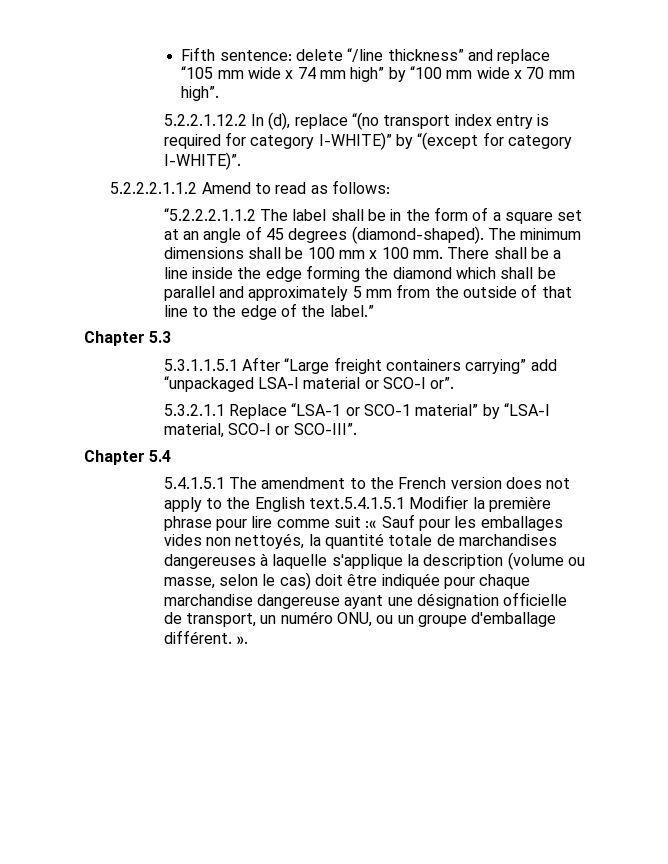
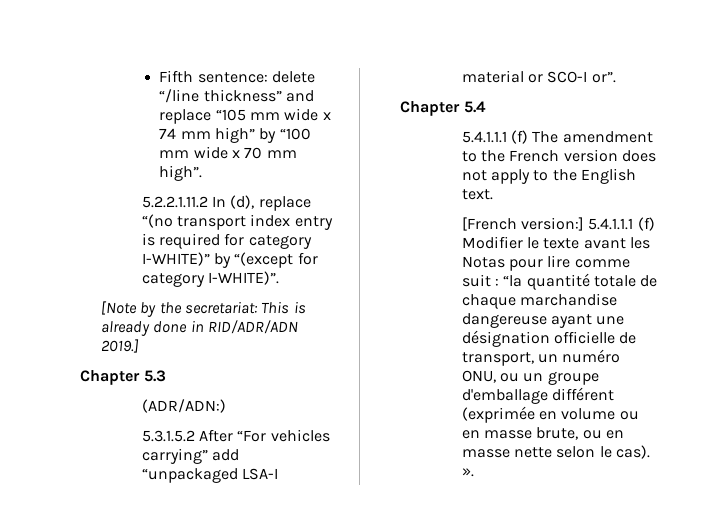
- 5.2.2.1.12.2 In (d), replace “(no transport index entry is required for category I-WHITE)” by “(except for category I-WHITE)”.
+ 5.2.2.1.11.2 In (d), replace “(no transport index entry is required for category I-WHITE)” by “(except for category I-WHITE)”.
- 5.2.2.2.1.1.2 Amend to read as follows:
- “5.2.2.2.1.1.2 The label shall be in the form of a square set at an angle of 45 degrees (diamond-shaped). The minimum dimensions shall be 100 mm x 100 mm. There shall be a line inside the edge forming the diamond which shall be parallel and approximately 5 mm from the outside of that line to the edge of the label.”
+ [Note by the secretariat: This is already done in RID/ADR/ADN 2019.]
  Chapter 5.3
- 5.3.1.1.5.1 After “Large freight containers carrying” add “unpackaged LSA-I material or SCO-I or”.
+ (ADR/ADN:)
+ 5.3.1.5.2 After “For vehicles carrying” add “unpackaged LSA-I material or SCO-I or”.
- 5.3.2.1.1 Replace “LSA-1 or SCO-1 material” by “LSA-I material, SCO-I or SCO-III”.
- 5.4.1.5.1 The amendment to the French version does not apply to the English text.5.4.1.5.1 Modifier la première phrase pour lire comme suit :« Sauf pour les emballages vides non nettoyés, la quantité totale de marchandises dangereuses à laquelle s'applique la description (volume ou masse, selon le cas) doit être indiquée pour chaque marchandise dangereuse ayant une désignation officielle de transport, un numéro ONU, ou un groupe d'emballage différent. ».
+ 5.4.1.1.1 (f) The amendment to the French version does not apply to the English text.
+ [French version:] 5.4.1.1.1 (f) Modifier le texte avant les Notas pour lire comme suit : “la quantité totale de chaque marchandise dangereuse ayant une désignation officielle de transport, un numéro ONU, ou un groupe d'emballage différent (exprimée en volume ou en masse brute, ou en masse nette selon le cas). ».

